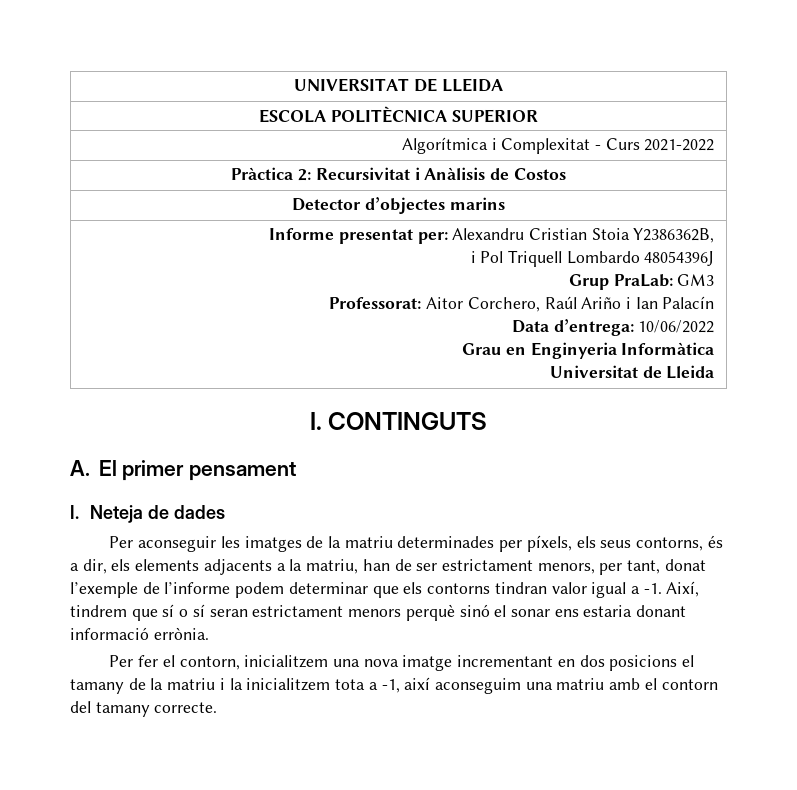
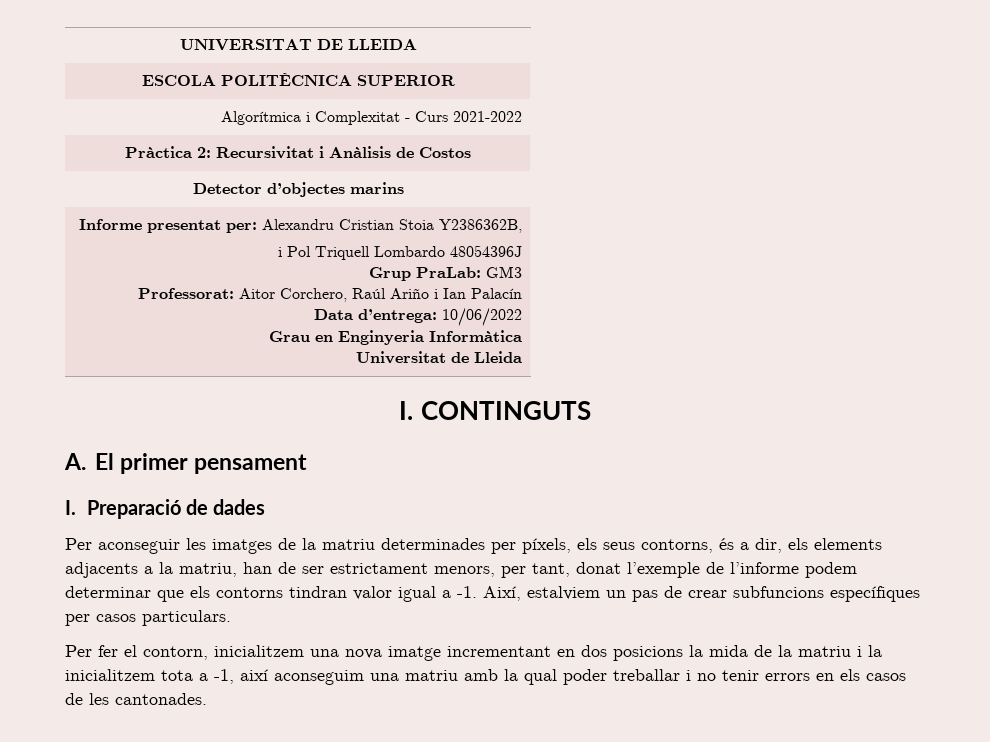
- I. Neteja de dades
+ I. Preparació de dades
- Així, tindrem que sí o sí seran estrictament menors perquè sinó el sonar ens estaria donant informació errònia.
+ Així, estalviem un pas de crear subfuncions específiques per casos particulars.
- Per fer el contorn, inicialitzem una nova imatge incrementant en dos posicions el tamany de la matriu i la inicialitzem tota a -1, així aconseguim una matriu amb el contorn del tamany correcte.
+ Per fer el contorn, inicialitzem una nova imatge incrementant en dos posicions la mida de la matriu i la inicialitzem tota a -1, així aconseguim una matriu amb la qual poder treballar i no tenir errors en els casos de les cantonades.

